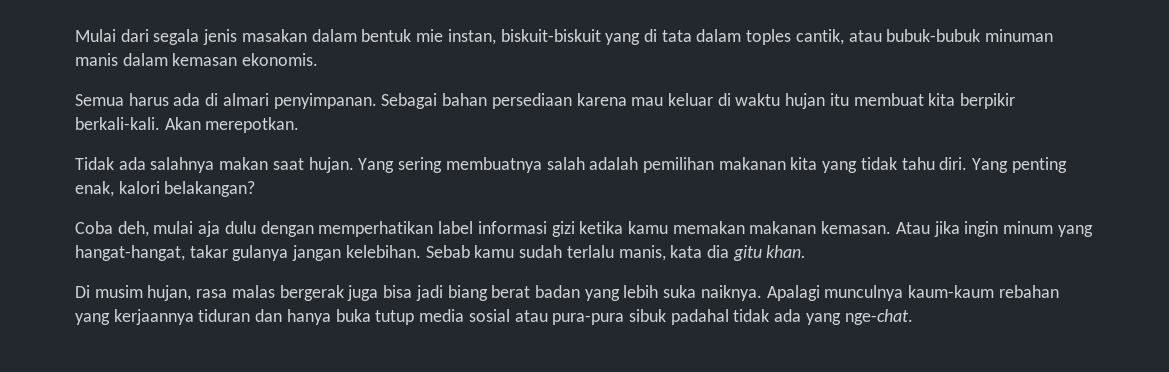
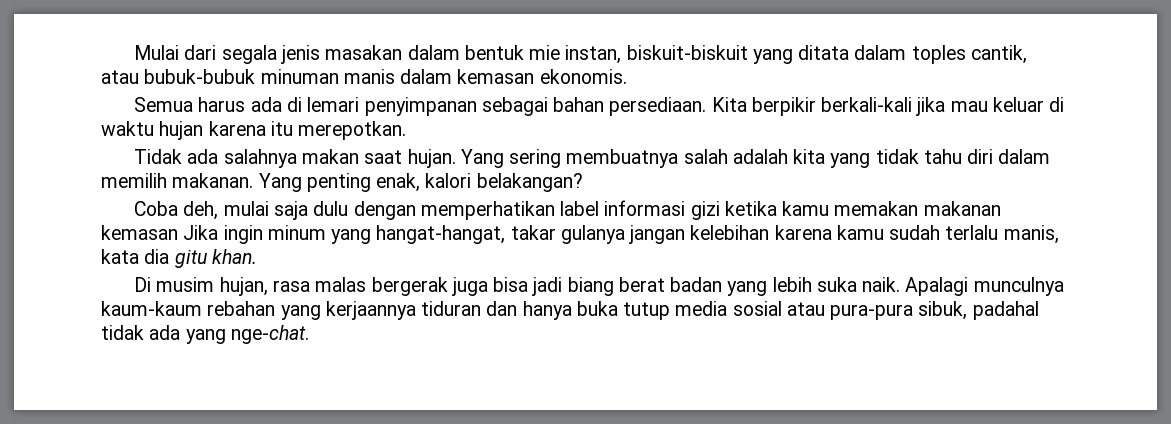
- Mulai dari segala jenis masakan dalam bentuk mie instan, biskuit-biskuit yang di tata dalam toples cantik, atau bubuk-bubuk minuman manis dalam kemasan ekonomis.
+ Mulai dari segala jenis masakan dalam bentuk mie instan, biskuit-biskuit yang ditata dalam toples cantik, atau bubuk-bubuk minuman manis dalam kemasan ekonomis.
- Semua harus ada di almari penyimpanan. Sebagai bahan persediaan karena mau keluar di waktu hujan itu membuat kita berpikir berkali-kali. Akan merepotkan.
+ Semua harus ada di lemari penyimpanan sebagai bahan persediaan. Kita berpikir berkali-kali jika mau keluar di waktu hujan karena itu merepotkan.
- Yang sering membuatnya salah adalah pemilihan makanan kita yang tidak tahu diri.
+ Yang sering membuatnya salah adalah kita yang tidak tahu diri dalam memilih makanan.
- Coba deh, mulai aja dulu dengan memperhatikan label informasi gizi ketika kamu memakan makanan kemasan. Atau jika ingin minum yang hangat-hangat, takar gulanya jangan kelebihan. Sebab kamu sudah terlalu manis, kata dia gitu khan.
+ Coba deh, mulai saja dulu dengan memperhatikan label informasi gizi ketika kamu memakan makanan kemasan Jika ingin minum yang hangat-hangat, takar gulanya jangan kelebihan karena kamu sudah terlalu manis, kata dia gitu khan.
- Di musim hujan, rasa malas bergerak juga bisa jadi biang berat badan yang lebih suka naiknya.
+ Di musim hujan, rasa malas bergerak juga bisa jadi biang berat badan yang lebih suka naik.
- Apalagi munculnya kaum-kaum rebahan yang kerjaannya tiduran dan hanya buka tutup media sosial atau pura-pura sibuk padahal tidak ada yang nge-chat.
+ Apalagi munculnya kaum-kaum rebahan yang kerjaannya tiduran dan hanya buka tutup media sosial atau pura-pura sibuk, padahal tidak ada yang nge-chat.

